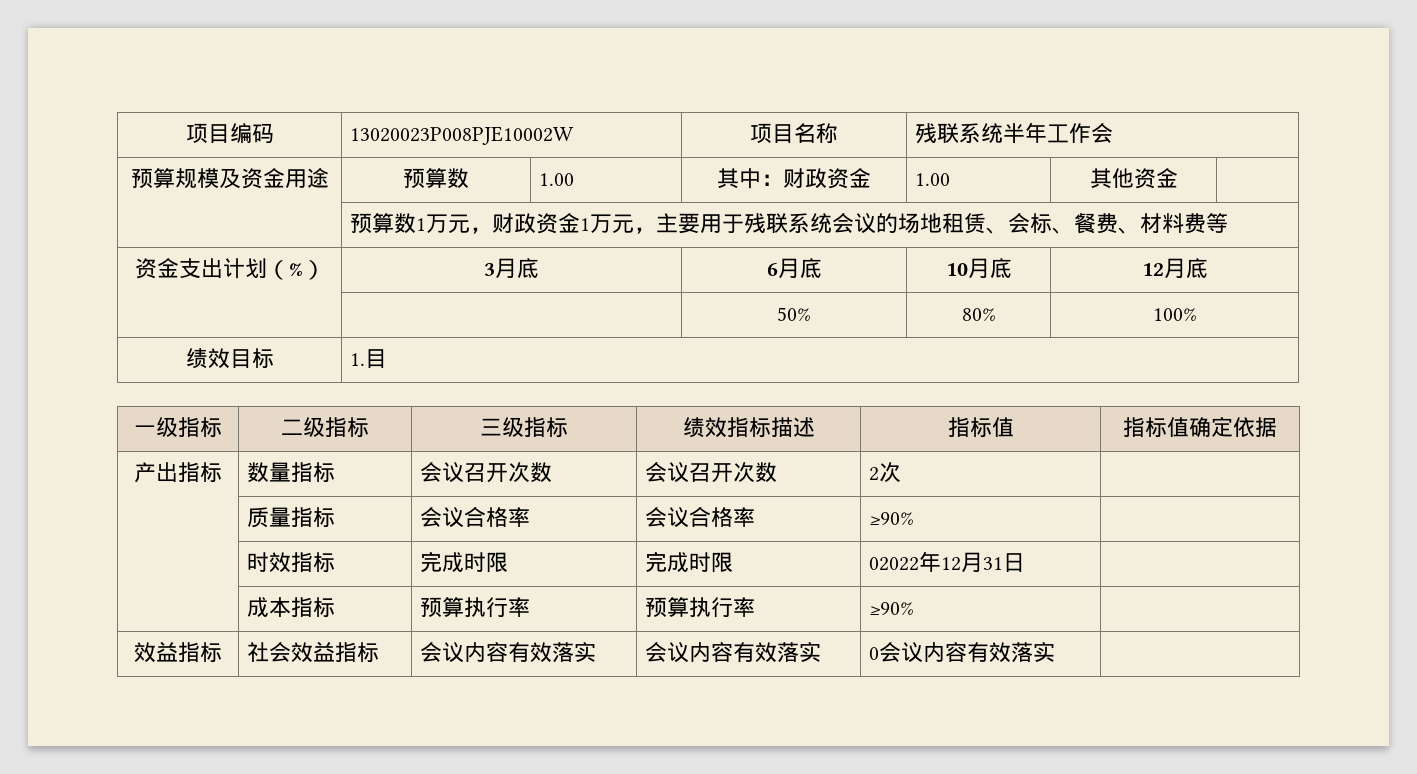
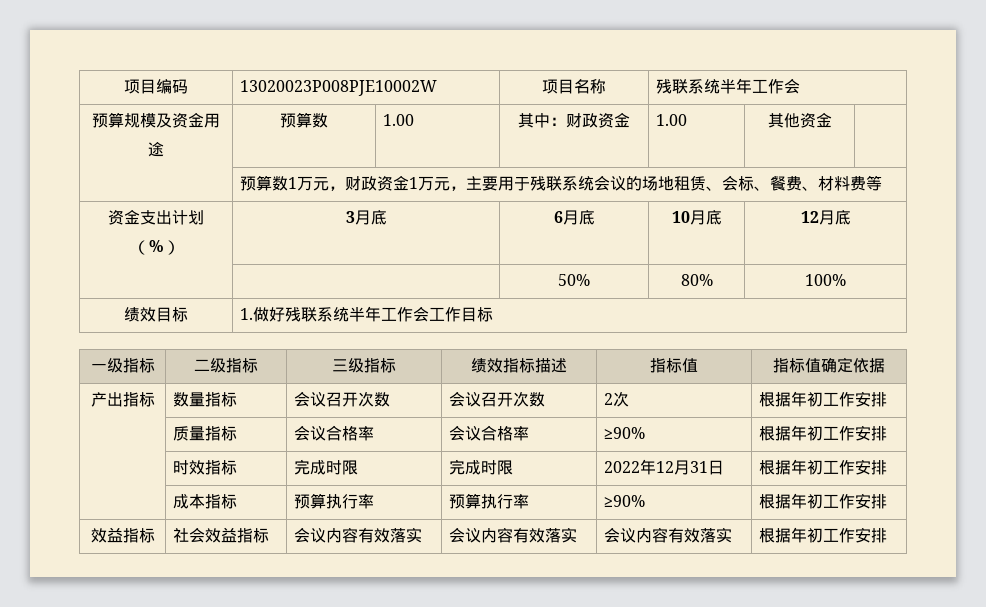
- 绩效目标 | 1.目
+ 绩效目标 | 1.做好残联系统半年工作会工作目标
- 产出指标 | 数量指标 | 会议召开次数 | 会议召开次数 | 2次 |
+ 产出指标 | 数量指标 | 会议召开次数 | 会议召开次数 | 2次 | 根据年初工作安排
- | 质量指标 | 会议合格率 | 会议合格率 | ≥90% |
+ | 质量指标 | 会议合格率 | 会议合格率 | ≥90% | 根据年初工作安排
- | 时效指标 | 完成时限 | 完成时限 | 02022年12月31日 |
+ | 时效指标 | 完成时限 | 完成时限 | 2022年12月31日 | 根据年初工作安排
- | 成本指标 | 预算执行率 | 预算执行率 | ≥90% |
+ | 成本指标 | 预算执行率 | 预算执行率 | ≥90% | 根据年初工作安排
- 效益指标 | 社会效益指标 | 会议内容有效落实 | 会议内容有效落实 | 0会议内容有效落实 |
+ 效益指标 | 社会效益指标 | 会议内容有效落实 | 会议内容有效落实 | 会议内容有效落实 | 根据年初工作安排

